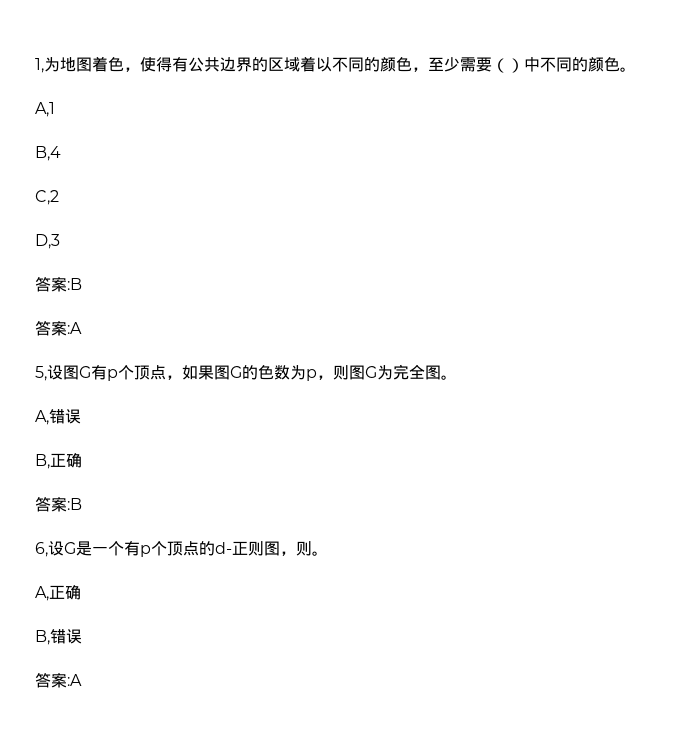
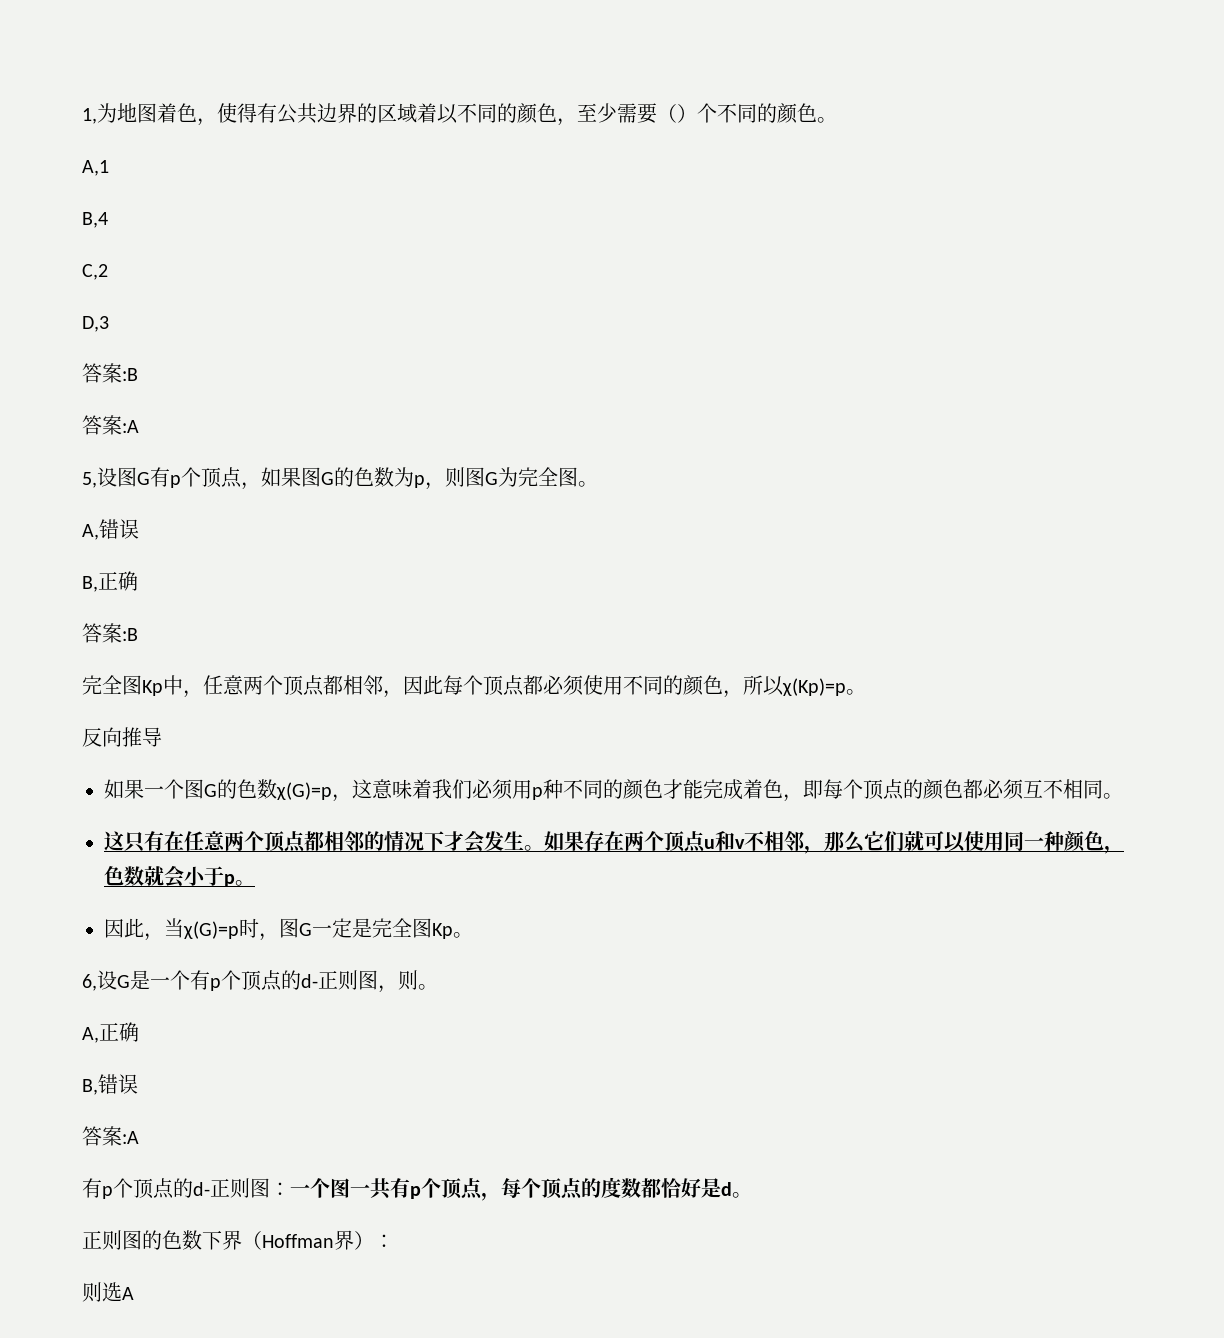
- 1,为地图着色，使得有公共边界的区域着以不同的颜色，至少需要（）中不同的颜色。
+ 1,为地图着色，使得有公共边界的区域着以不同的颜色，至少需要（）个不同的颜色。
+ 完全图Kp中，任意两个顶点都相邻，因此每个顶点都必须使用不同的颜色，所以χ(Kp)=p。
+ 反向推导
+ 如果一个图G的色数χ(G)=p，这意味着我们必须用p种不同的颜色才能完成着色，即每个顶点的颜色都必须互不相同。
+ 这只有在任意两个顶点都相邻的情况下才会发生。如果存在两个顶点u和v不相邻，那么它们就可以使用同一种颜色，色数就会小于p。
+ 因此，当χ(G)=p时，图G一定是完全图Kp。
+ 有p个顶点的d-正则图：一个图一共有p个顶点，每个顶点的度数都恰好是d。
+ 正则图的色数下界（Hoffman界）：
+ 则选A

